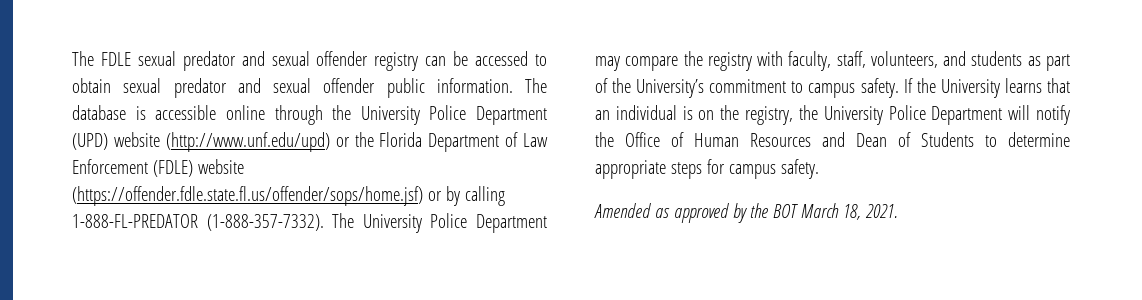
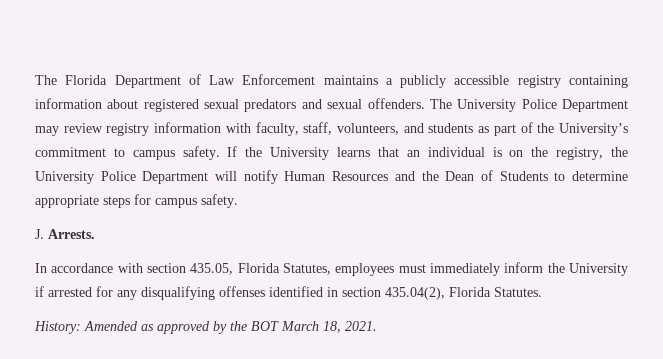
- The FDLE sexual predator and sexual offender registry can be accessed to obtain sexual predator and sexual offender public information. The database is accessible online through the University Police Department (UPD) website (http://www.unf.edu/upd) or the Florida Department of Law Enforcement (FDLE) website (https://offender.fdle.state.fl.us/offender/sops/home.jsf) or by calling 1-888-FL-PREDATOR (1-888-357-7332).
+ The Florida Department of Law Enforcement maintains a publicly accessible registry containing information about registered sexual predators and sexual offenders.
- The University Police Department may compare the registry with faculty, staff, volunteers, and students as part of the University’s commitment to campus safety.
+ The University Police Department may review registry information with faculty, staff, volunteers, and students as part of the University’s commitment to campus safety.
- If the University learns that an individual is on the registry, the University Police Department will notify the Office of Human Resources and Dean of Students to determine appropriate steps for campus safety.
+ If the University learns that an individual is on the registry, the University Police Department will notify Human Resources and the Dean of Students to determine appropriate steps for campus safety.
- Amended as approved by the BOT March 18, 2021.
+ J. Arrests.
+ In accordance with section 435.05, Florida Statutes, employees must immediately inform the University if arrested for any disqualifying offenses identified in section 435.04(2), Florida Statutes.
+ History: Amended as approved by the BOT March 18, 2021.

